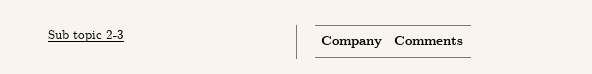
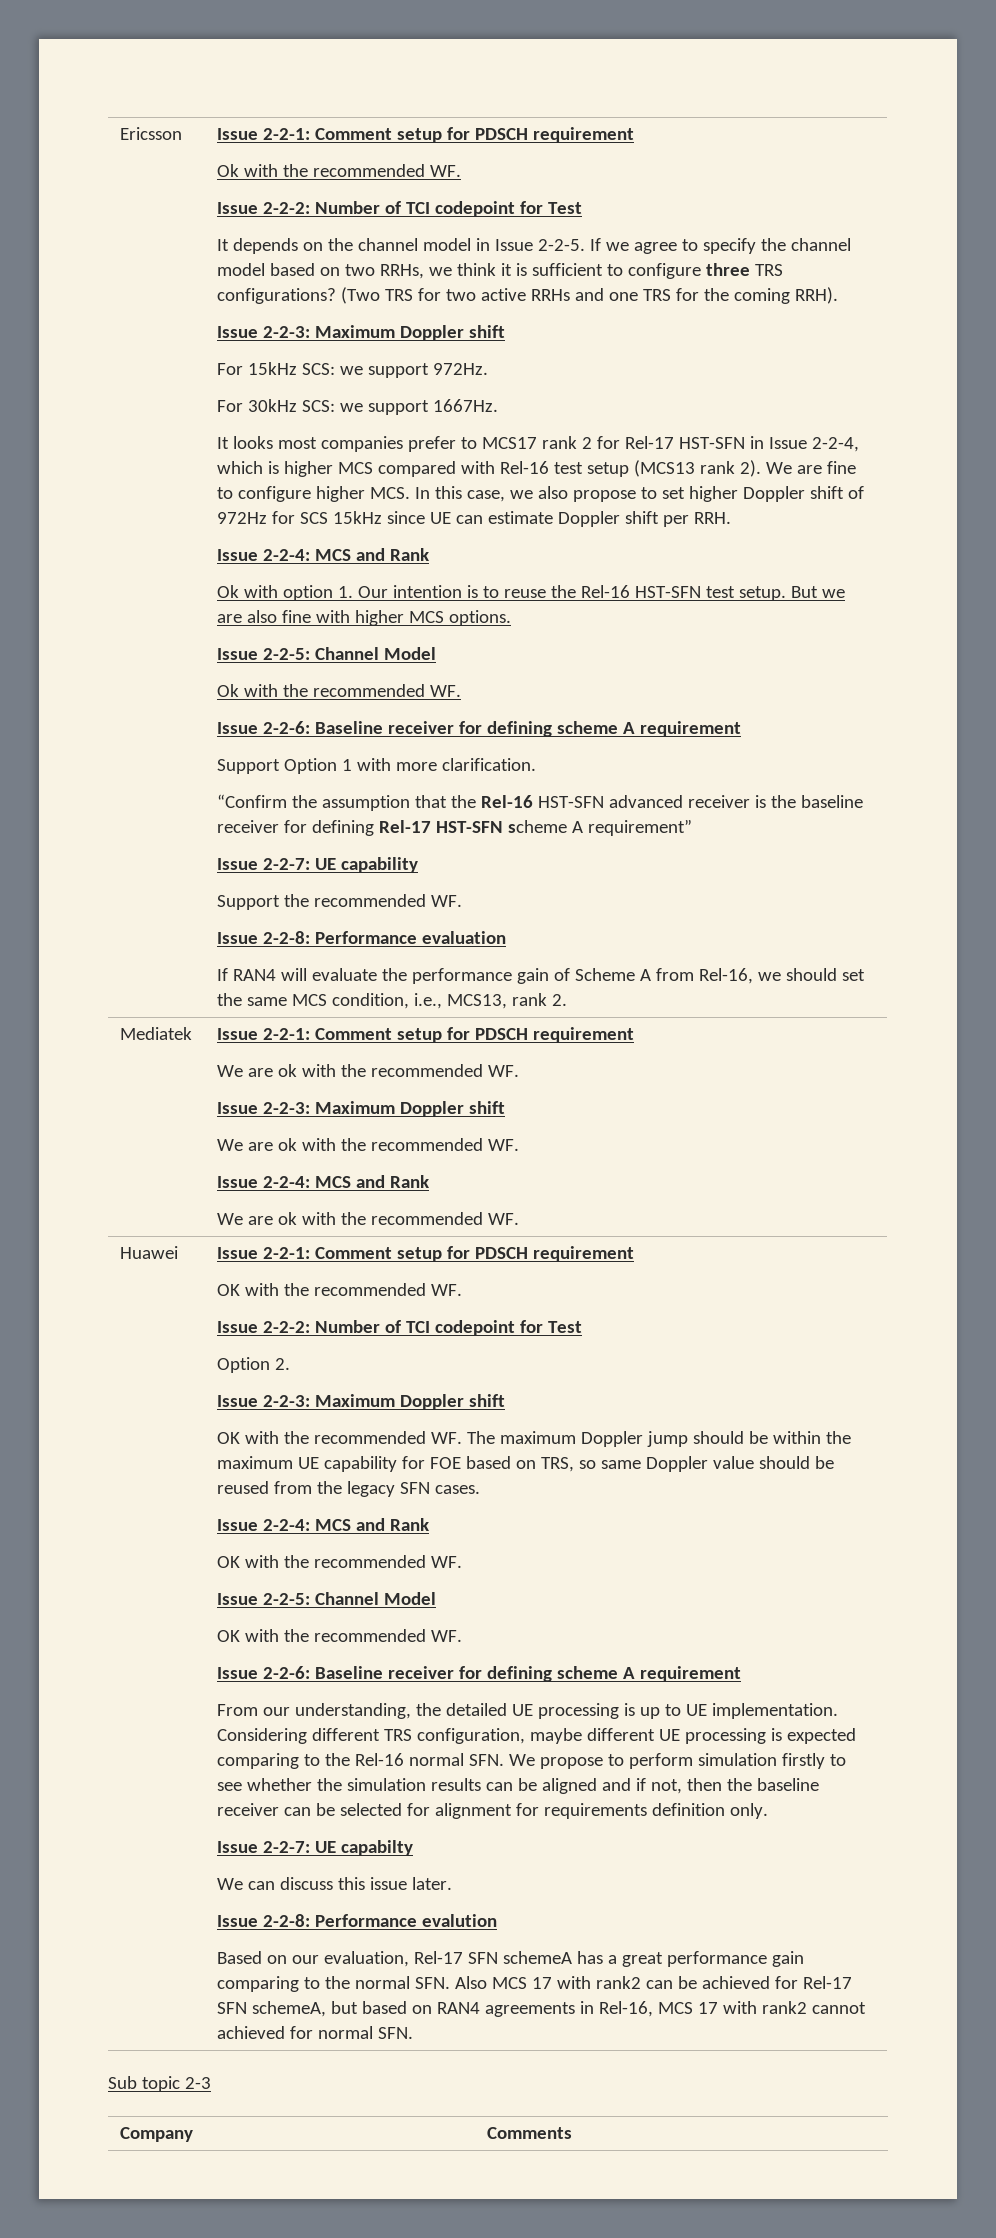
+ Ericsson | Issue 2-2-1: Comment setup for PDSCH requirement
+ Ok with the recommended WF.
+ Issue 2-2-2: Number of TCI codepoint for Test
+ It depends on the channel model in Issue 2-2-5. If we agree to specify the channel model based on two RRHs, we think it is sufficient to configure three TRS configurations? (Two TRS for two active RRHs and one TRS for the coming RRH).
+ Issue 2-2-3: Maximum Doppler shift
+ For 15kHz SCS: we support 972Hz.
+ For 30kHz SCS: we support 1667Hz.
+ It looks most companies prefer to MCS17 rank 2 for Rel-17 HST-SFN in Issue 2-2-4, which is higher MCS compared with Rel-16 test setup (MCS13 rank 2). We are fine to configure higher MCS. In this case, we also propose to set higher Doppler shift of 972Hz for SCS 15kHz since UE can estimate Doppler shift per RRH.
+ Issue 2-2-4: MCS and Rank
+ Ok with option 1. Our intention is to reuse the Rel-16 HST-SFN test setup. But we are also fine with higher MCS options.
+ Issue 2-2-5: Channel Model
+ Ok with the recommended WF.
+ Issue 2-2-6: Baseline receiver for defining scheme A requirement
+ Support Option 1 with more clarification.
+ “Confirm the assumption that the Rel-16 HST-SFN advanced receiver is the baseline receiver for defining Rel-17 HST-SFN scheme A requirement”
+ Issue 2-2-7: UE capability
+ Support the recommended WF.
+ Issue 2-2-8: Performance evaluation
+ If RAN4 will evaluate the performance gain of Scheme A from Rel-16, we should set the same MCS condition, i.e., MCS13, rank 2.
+ Mediatek | Issue 2-2-1: Comment setup for PDSCH requirement
+ We are ok with the recommended WF.
+ Issue 2-2-3: Maximum Doppler shift
+ We are ok with the recommended WF.
+ Issue 2-2-4: MCS and Rank
+ We are ok with the recommended WF.
+ Huawei | Issue 2-2-1: Comment setup for PDSCH requirement
+ OK with the recommended WF.
+ Issue 2-2-2: Number of TCI codepoint for Test
+ Option 2.
+ Issue 2-2-3: Maximum Doppler shift
+ OK with the recommended WF. The maximum Doppler jump should be within the maximum UE capability for FOE based on TRS, so same Doppler value should be reused from the legacy SFN cases.
+ Issue 2-2-4: MCS and Rank
+ OK with the recommended WF.
+ Issue 2-2-5: Channel Model
+ OK with the recommended WF.
+ Issue 2-2-6: Baseline receiver for defining scheme A requirement
+ From our understanding, the detailed UE processing is up to UE implementation. Considering different TRS configuration, maybe different UE processing is expected comparing to the Rel-16 normal SFN. We propose to perform simulation firstly to see whether the simulation results can be aligned and if not, then the baseline receiver can be selected for alignment for requirements definition only.
+ Issue 2-2-7: UE capabilty
+ We can discuss this issue later.
+ Issue 2-2-8: Performance evalution
+ Based on our evaluation, Rel-17 SFN schemeA has a great performance gain comparing to the normal SFN. Also MCS 17 with rank2 can be achieved for Rel-17 SFN schemeA, but based on RAN4 agreements in Rel-16, MCS 17 with rank2 cannot achieved for normal SFN.

